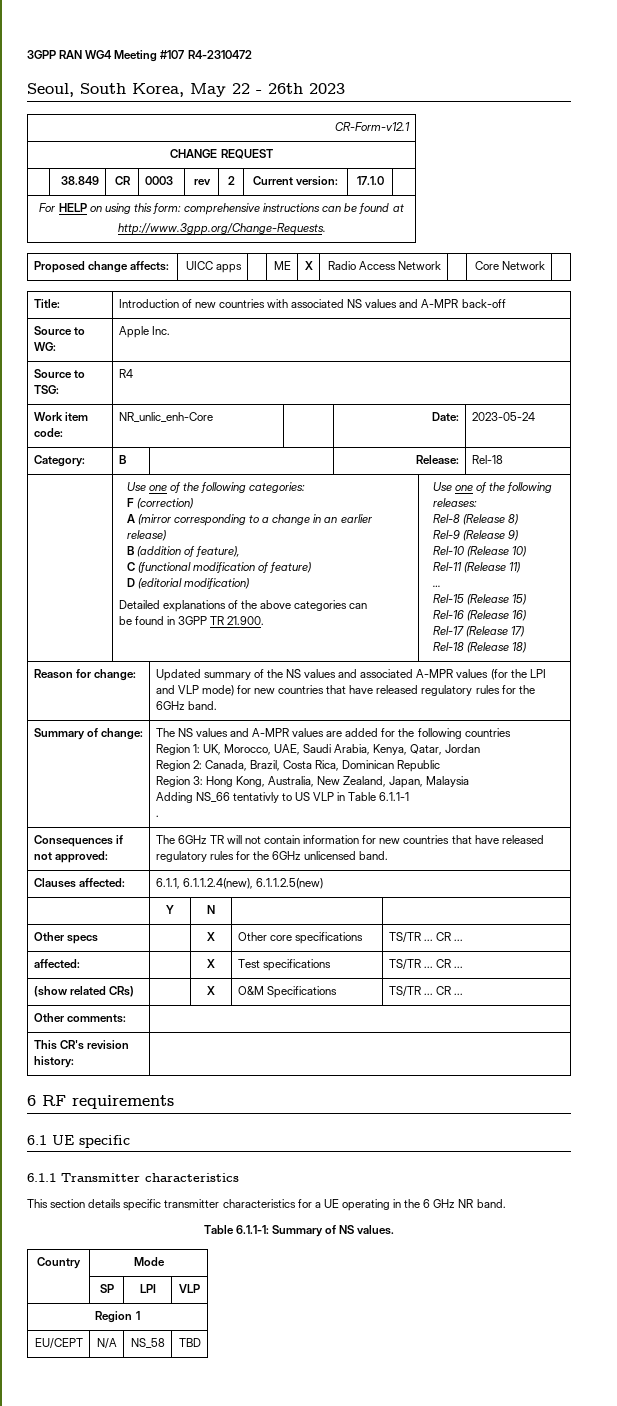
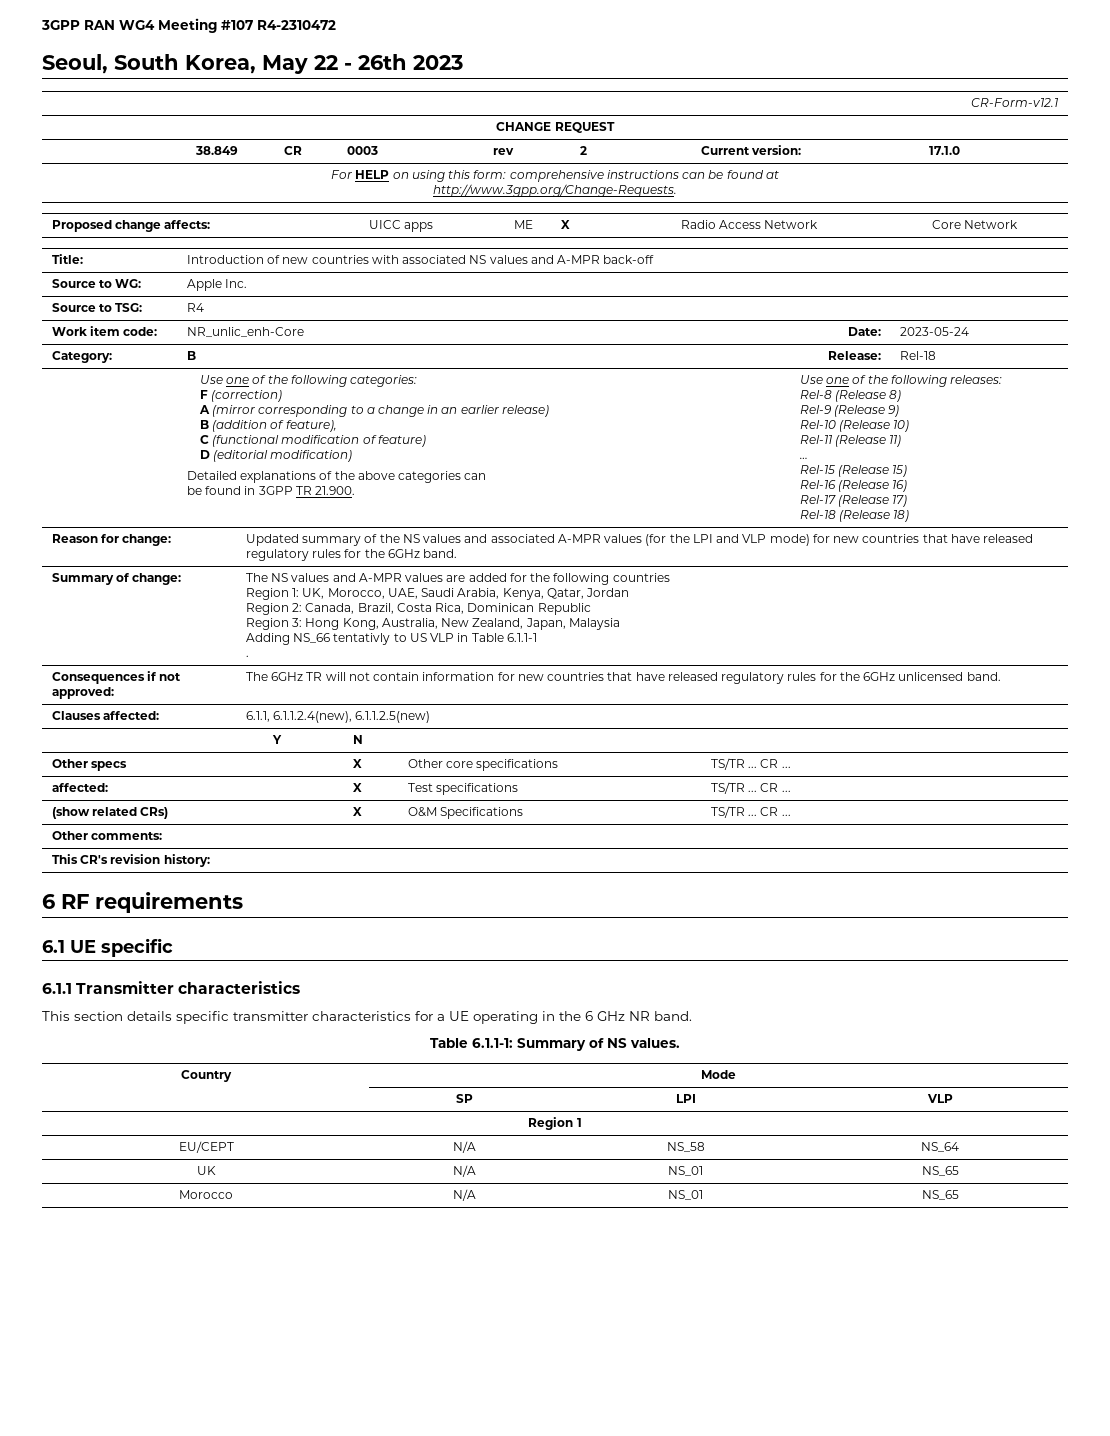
- EU/CEPT | N/A | NS_58 | TBD
+ EU/CEPT | N/A | NS_58 | NS_64
+ UK | N/A | NS_01 | NS_65
+ Morocco | N/A | NS_01 | NS_65

